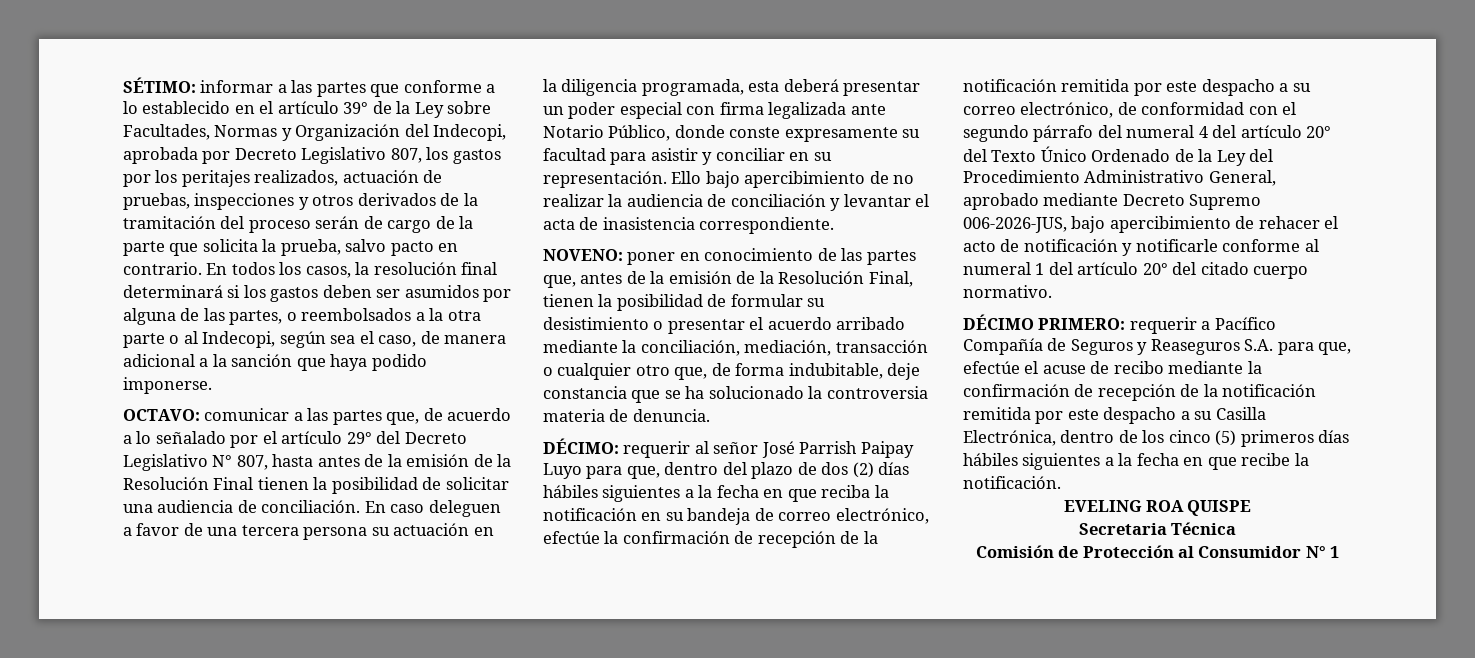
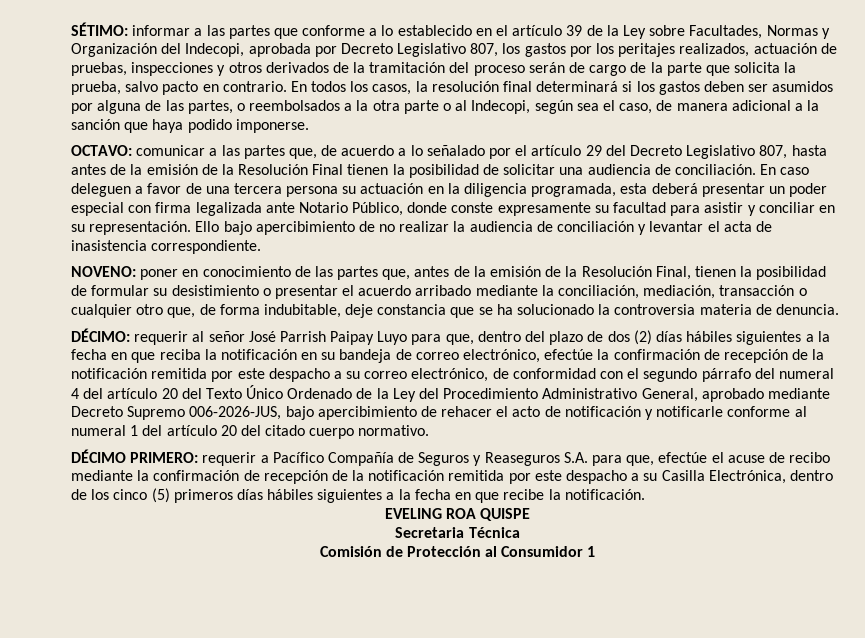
- SÉTIMO: informar a las partes que conforme a lo establecido en el artículo 39° de la Ley sobre Facultades, Normas y Organización del Indecopi, aprobada por Decreto Legislativo 807, los gastos por los peritajes realizados, actuación de pruebas, inspecciones y otros derivados de la tramitación del proceso serán de cargo de la parte que solicita la prueba, salvo pacto en contrario.
+ SÉTIMO: informar a las partes que conforme a lo establecido en el artículo 39 de la Ley sobre Facultades, Normas y Organización del Indecopi, aprobada por Decreto Legislativo 807, los gastos por los peritajes realizados, actuación de pruebas, inspecciones y otros derivados de la tramitación del proceso serán de cargo de la parte que solicita la prueba, salvo pacto en contrario.
- OCTAVO: comunicar a las partes que, de acuerdo a lo señalado por el artículo 29° del Decreto Legislativo N° 807, hasta antes de la emisión de la Resolución Final tienen la posibilidad de solicitar una audiencia de conciliación.
+ OCTAVO: comunicar a las partes que, de acuerdo a lo señalado por el artículo 29 del Decreto Legislativo 807, hasta antes de la emisión de la Resolución Final tienen la posibilidad de solicitar una audiencia de conciliación.
- requerir al señor José Parrish Paipay Luyo para que, dentro del plazo de dos (2) días hábiles siguientes a la fecha en que reciba la notificación en su bandeja de correo electrónico, efectúe la confirmación de recepción de la notificación remitida por este despacho a su correo electrónico, de conformidad con el segundo párrafo del numeral 4 del artículo 20° del Texto Único Ordenado de la Ley del Procedimiento Administrativo General, aprobado mediante Decreto Supremo 006-2026-JUS, bajo apercibimiento de rehacer el acto de notificación y notificarle conforme al numeral 1 del artículo 20° del citado cuerpo normativo.
+ requerir al señor José Parrish Paipay Luyo para que, dentro del plazo de dos (2) días hábiles siguientes a la fecha en que reciba la notificación en su bandeja de correo electrónico, efectúe la confirmación de recepción de la notificación remitida por este despacho a su correo electrónico, de conformidad con el segundo párrafo del numeral 4 del artículo 20 del Texto Único Ordenado de la Ley del Procedimiento Administrativo General, aprobado mediante Decreto Supremo 006-2026-JUS, bajo apercibimiento de rehacer el acto de notificación y notificarle conforme al numeral 1 del artículo 20 del citado cuerpo normativo.
- Comisión de Protección al Consumidor N° 1
+ Comisión de Protección al Consumidor 1

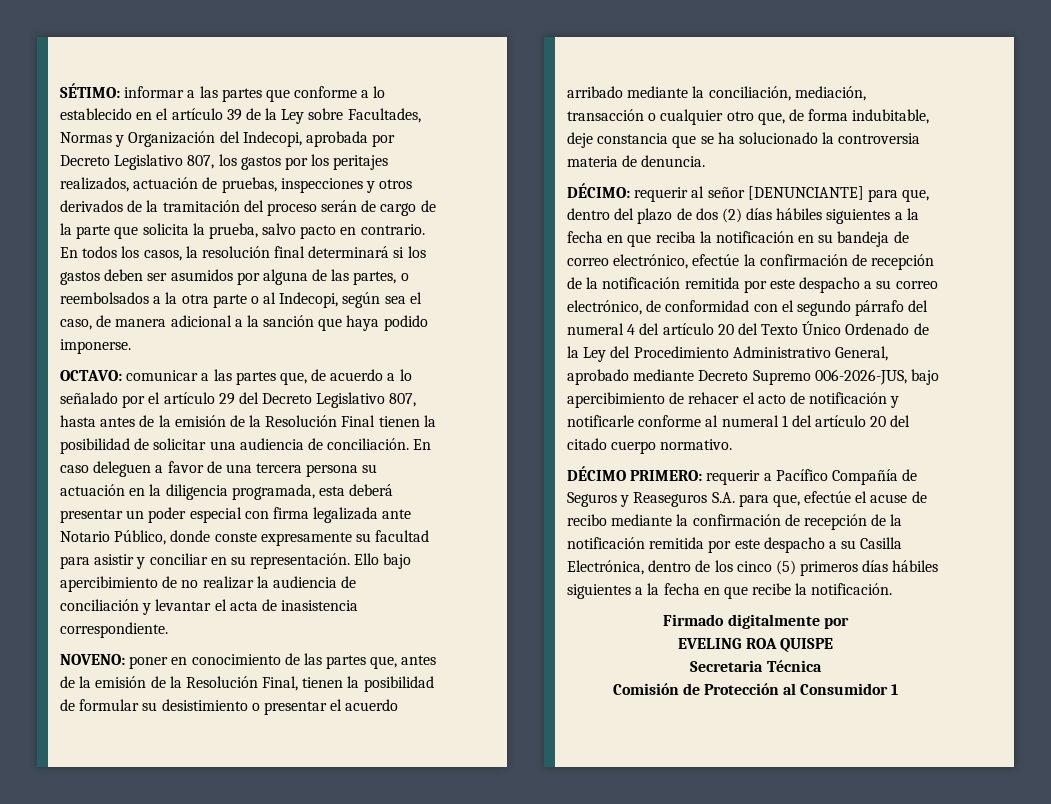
- requerir al señor José Parrish Paipay Luyo para que, dentro del plazo de dos (2) días hábiles siguientes a la fecha en que reciba la notificación en su bandeja de correo electrónico, efectúe la confirmación de recepción de la notificación remitida por este despacho a su correo electrónico, de conformidad con el segundo párrafo del numeral 4 del artículo 20 del Texto Único Ordenado de la Ley del Procedimiento Administrativo General, aprobado mediante Decreto Supremo 006-2026-JUS, bajo apercibimiento de rehacer el acto de notificación y notificarle conforme al numeral 1 del artículo 20 del citado cuerpo normativo.
+ requerir al señor [DENUNCIANTE] para que, dentro del plazo de dos (2) días hábiles siguientes a la fecha en que reciba la notificación en su bandeja de correo electrónico, efectúe la confirmación de recepción de la notificación remitida por este despacho a su correo electrónico, de conformidad con el segundo párrafo del numeral 4 del artículo 20 del Texto Único Ordenado de la Ley del Procedimiento Administrativo General, aprobado mediante Decreto Supremo 006-2026-JUS, bajo apercibimiento de rehacer el acto de notificación y notificarle conforme al numeral 1 del artículo 20 del citado cuerpo normativo.
+ Firmado digitalmente por

